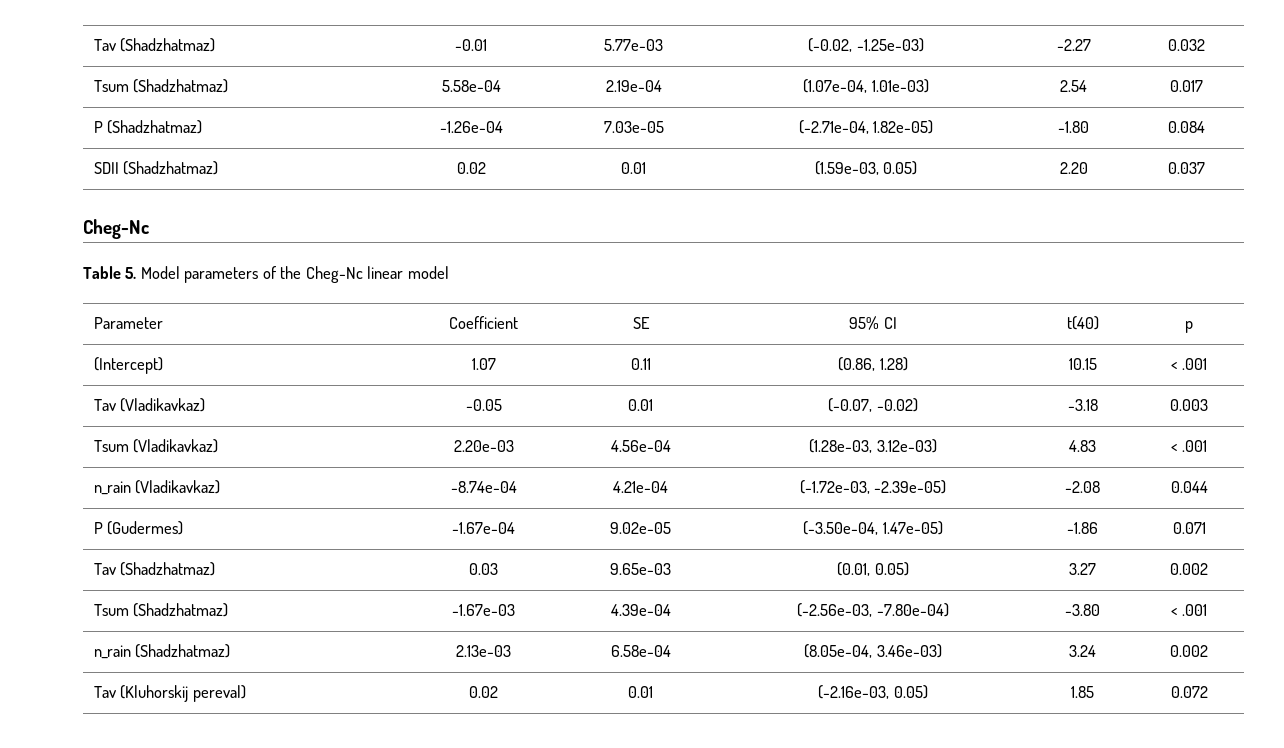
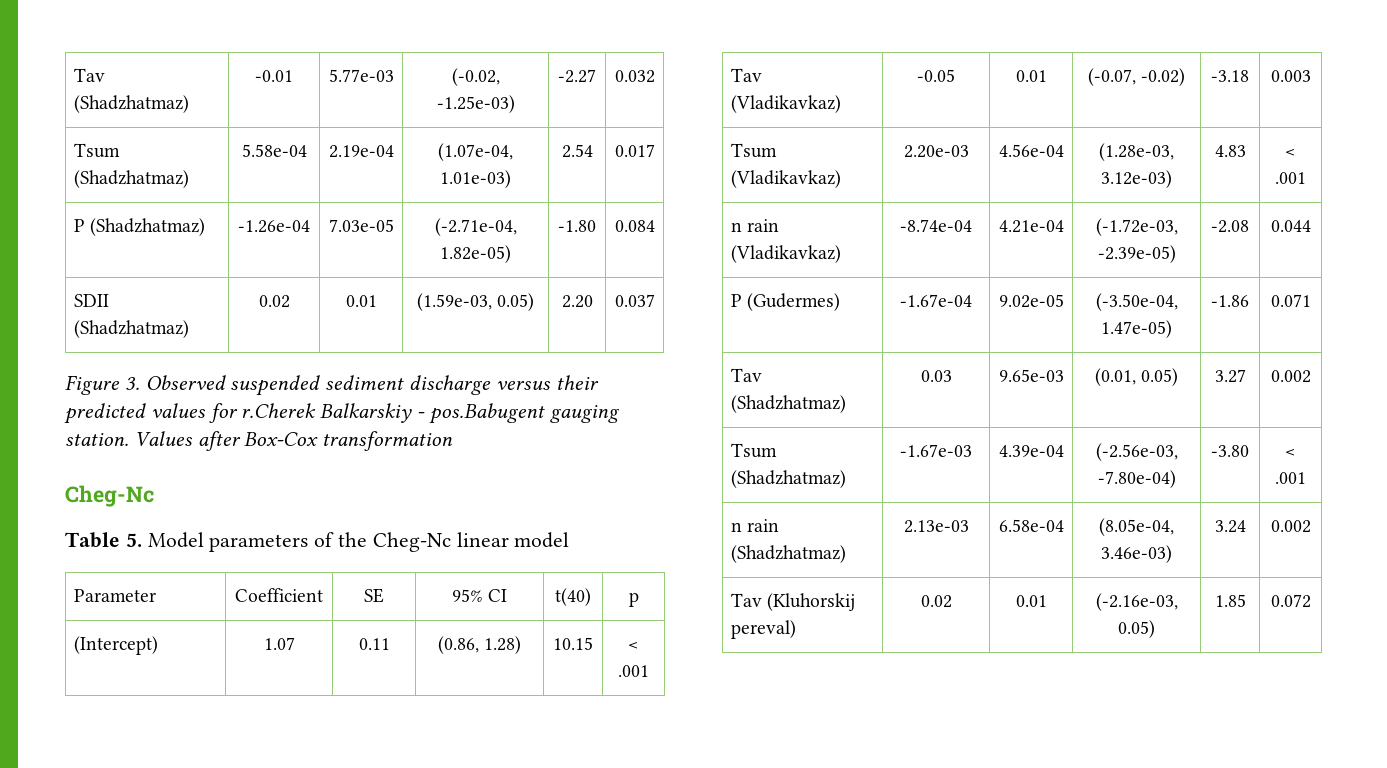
+ Figure 3. Observed suspended sediment discharge versus their predicted values for r.Cherek Balkarskiy - pos.Babugent gauging station. Values after Box-Cox transformation
- n_rain (Vladikavkaz) | -8.74e-04 | 4.21e-04 | (-1.72e-03, -2.39e-05) | -2.08 | 0.044
+ n rain (Vladikavkaz) | -8.74e-04 | 4.21e-04 | (-1.72e-03, -2.39e-05) | -2.08 | 0.044
- n_rain (Shadzhatmaz) | 2.13e-03 | 6.58e-04 | (8.05e-04, 3.46e-03) | 3.24 | 0.002
+ n rain (Shadzhatmaz) | 2.13e-03 | 6.58e-04 | (8.05e-04, 3.46e-03) | 3.24 | 0.002

